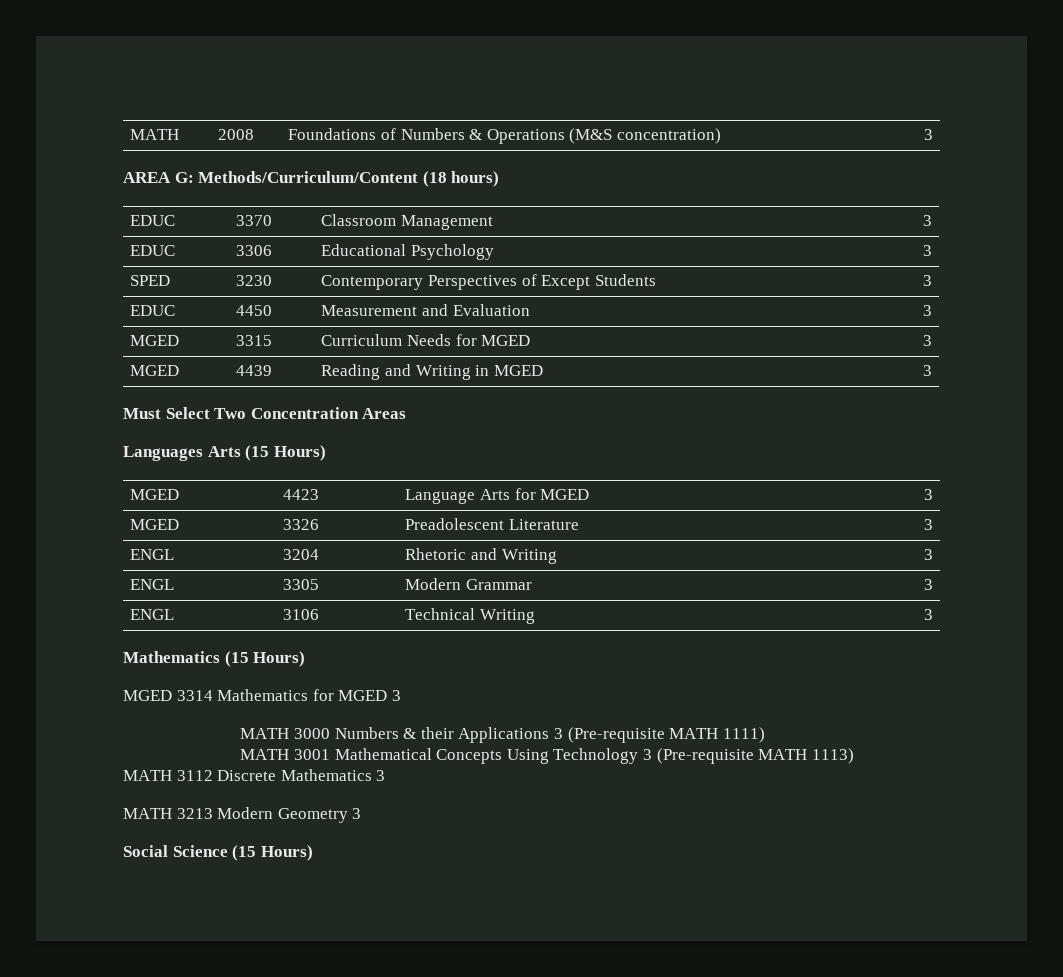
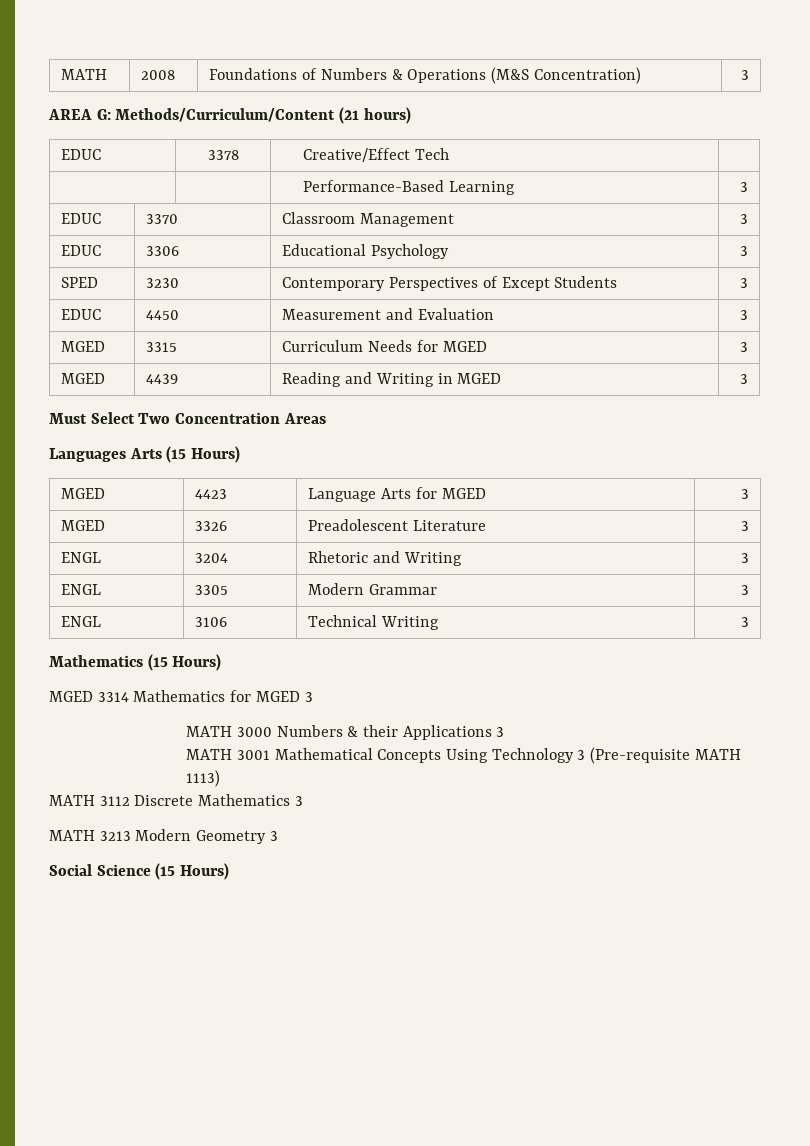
- MATH | 2008 | Foundations of Numbers & Operations (M&S concentration) | 3
+ MATH | 2008 | Foundations of Numbers & Operations (M&S Concentration) | 3
- AREA G: Methods/Curriculum/Content (18 hours)
+ AREA G: Methods/Curriculum/Content (21 hours)
+ EDUC | 3378 | Creative/Effect Tech |
+ | | Performance-Based Learning | 3
- MATH 3000 Numbers & their Applications 3 (Pre-requisite MATH 1111)
+ MATH 3000 Numbers & their Applications 3

